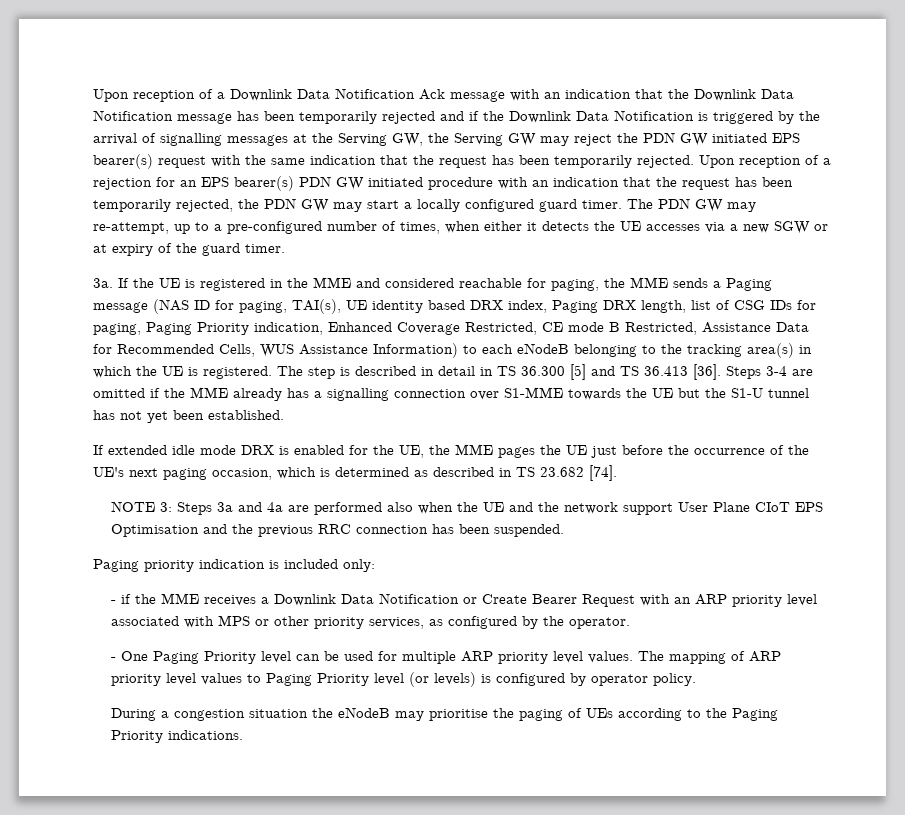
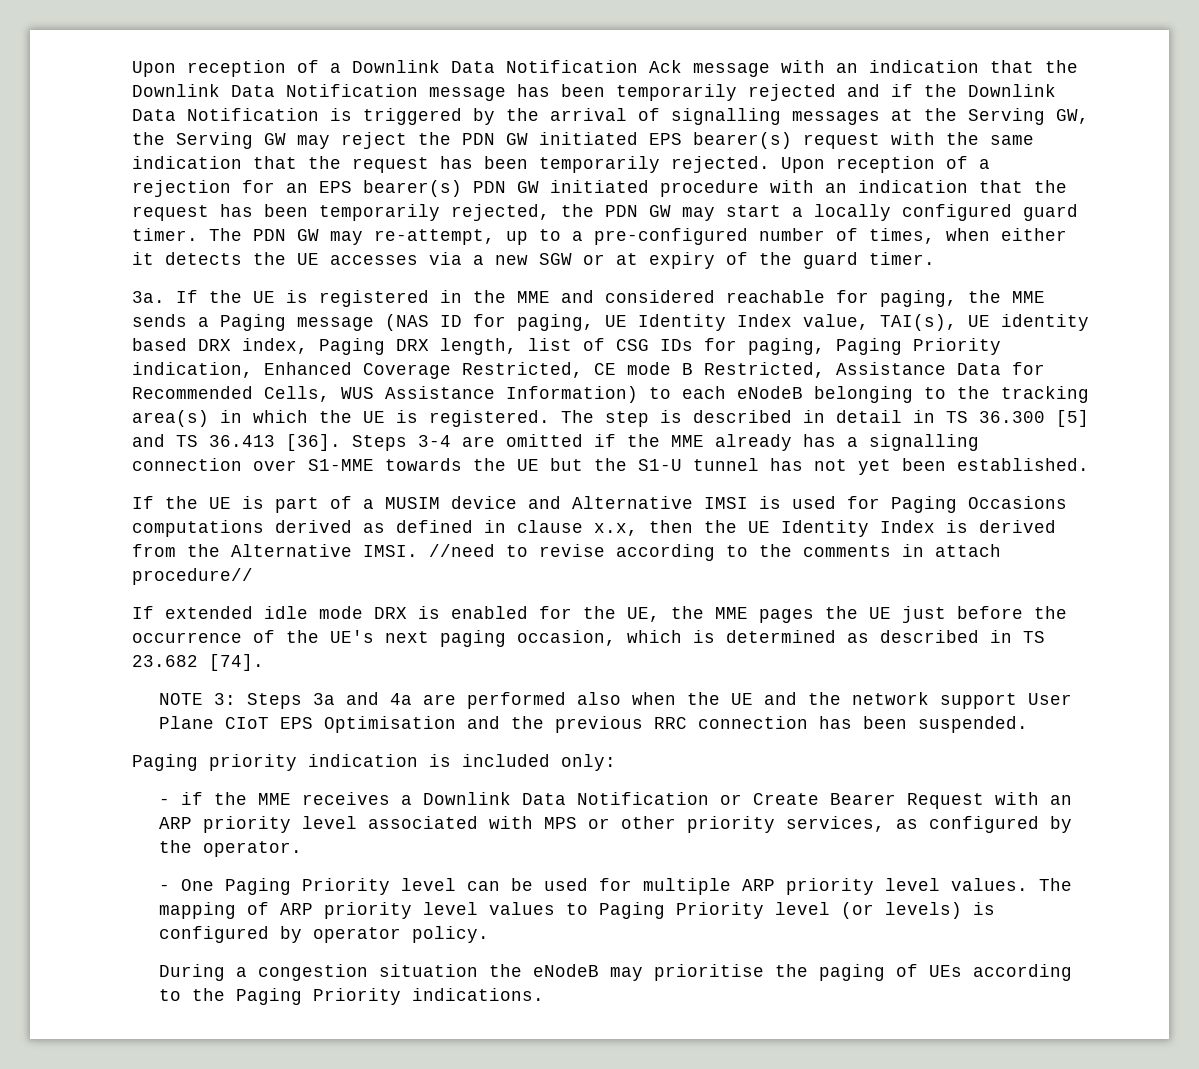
- If the UE is registered in the MME and considered reachable for paging, the MME sends a Paging message (NAS ID for paging, TAI(s), UE identity based DRX index, Paging DRX length, list of CSG IDs for paging, Paging Priority indication, Enhanced Coverage Restricted, CE mode B Restricted, Assistance Data for Recommended Cells, WUS Assistance Information) to each eNodeB belonging to the tracking area(s) in which the UE is registered.
+ If the UE is registered in the MME and considered reachable for paging, the MME sends a Paging message (NAS ID for paging, UE Identity Index value, TAI(s), UE identity based DRX index, Paging DRX length, list of CSG IDs for paging, Paging Priority indication, Enhanced Coverage Restricted, CE mode B Restricted, Assistance Data for Recommended Cells, WUS Assistance Information) to each eNodeB belonging to the tracking area(s) in which the UE is registered.
+ If the UE is part of a MUSIM device and Alternative IMSI is used for Paging Occasions computations derived as defined in clause x.x, then the UE Identity Index is derived from the Alternative IMSI. //need to revise according to the comments in attach procedure//

